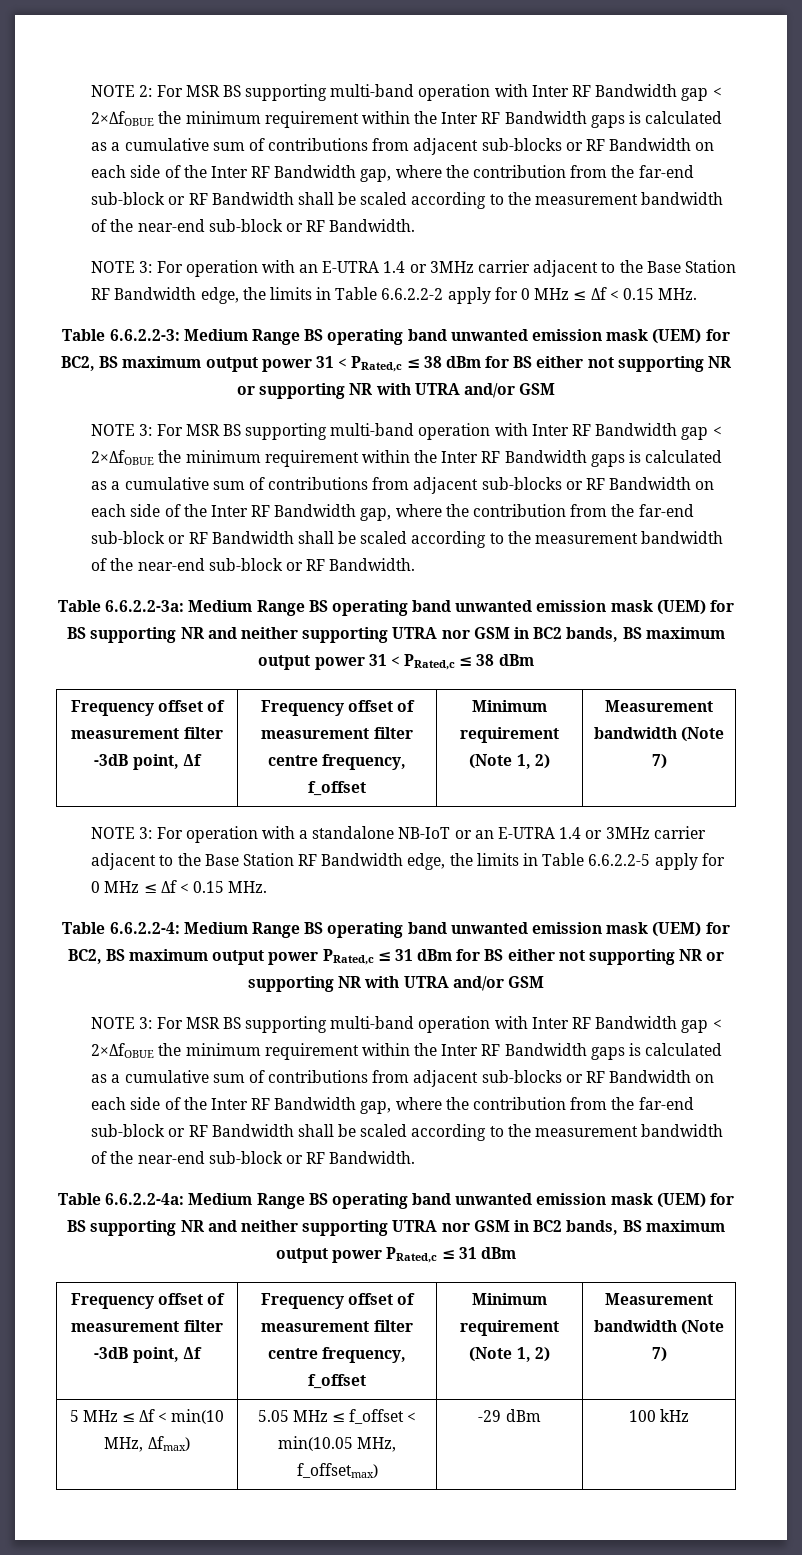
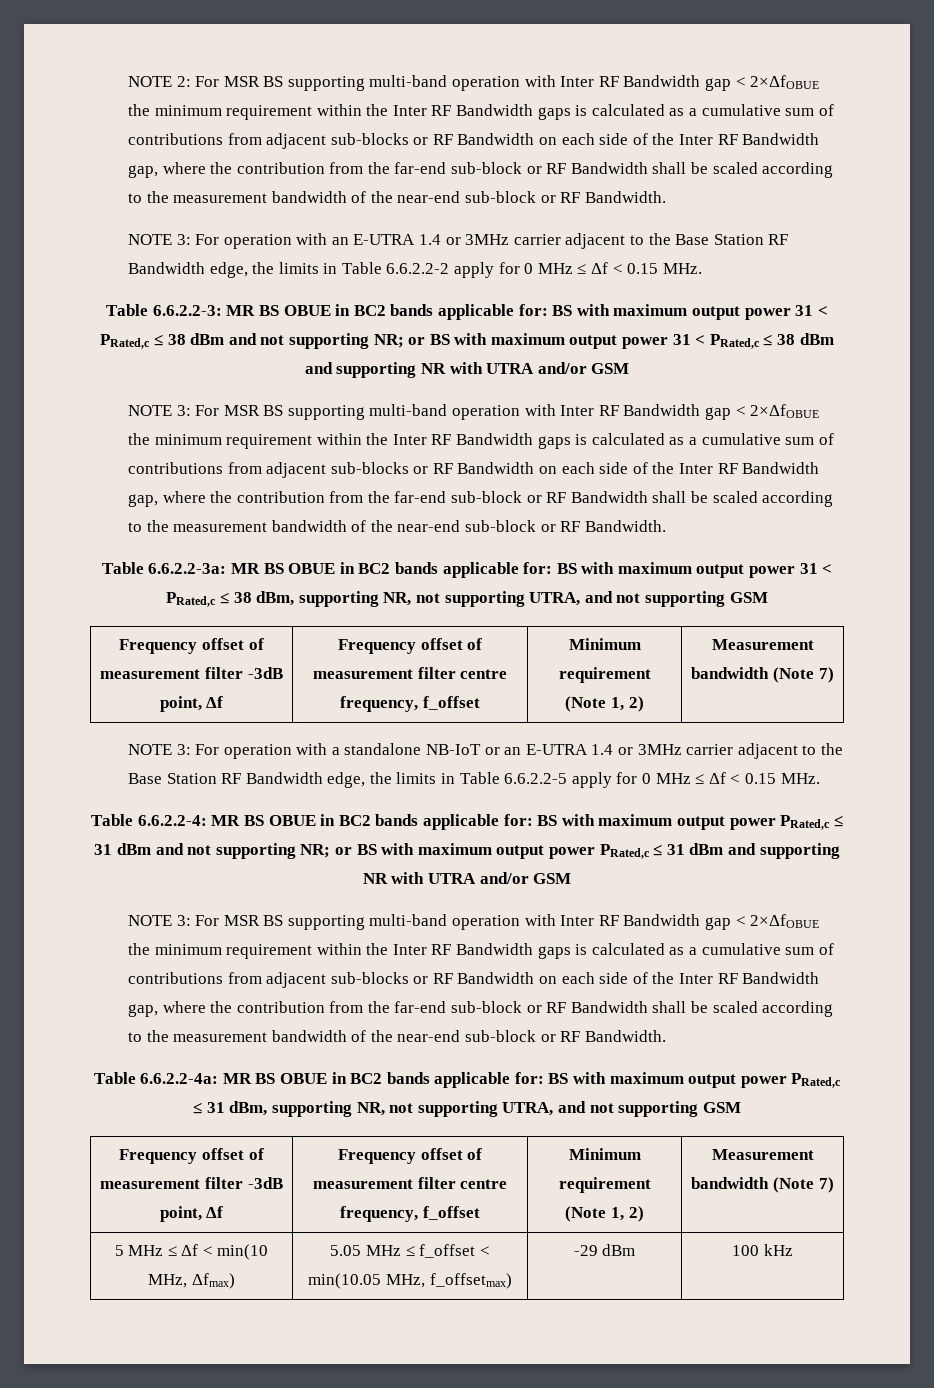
- Table 6.6.2.2-3: Medium Range BS operating band unwanted emission mask (UEM) for BC2, BS maximum output power 31 < PRated,c ≤ 38 dBm for BS either not supporting NR or supporting NR with UTRA and/or GSM
+ Table 6.6.2.2-3: MR BS OBUE in BC2 bands applicable for: BS with maximum output power 31 < PRated,c ≤ 38 dBm and not supporting NR; or BS with maximum output power 31 < PRated,c ≤ 38 dBm and supporting NR with UTRA and/or GSM
- Table 6.6.2.2-3a: Medium Range BS operating band unwanted emission mask (UEM) for BS supporting NR and neither supporting UTRA nor GSM in BC2 bands, BS maximum output power 31 < PRated,c ≤ 38 dBm
+ Table 6.6.2.2-3a: MR BS OBUE in BC2 bands applicable for: BS with maximum output power 31 < PRated,c ≤ 38 dBm, supporting NR, not supporting UTRA, and not supporting GSM
- Table 6.6.2.2-4: Medium Range BS operating band unwanted emission mask (UEM) for BC2, BS maximum output power PRated,c ≤ 31 dBm for BS either not supporting NR or supporting NR with UTRA and/or GSM
+ Table 6.6.2.2-4: MR BS OBUE in BC2 bands applicable for: BS with maximum output power PRated,c ≤ 31 dBm and not supporting NR; or BS with maximum output power PRated,c ≤ 31 dBm and supporting NR with UTRA and/or GSM
- Table 6.6.2.2-4a: Medium Range BS operating band unwanted emission mask (UEM) for BS supporting NR and neither supporting UTRA nor GSM in BC2 bands, BS maximum output power PRated,c ≤ 31 dBm
+ Table 6.6.2.2-4a: MR BS OBUE in BC2 bands applicable for: BS with maximum output power PRated,c ≤ 31 dBm, supporting NR, not supporting UTRA, and not supporting GSM

